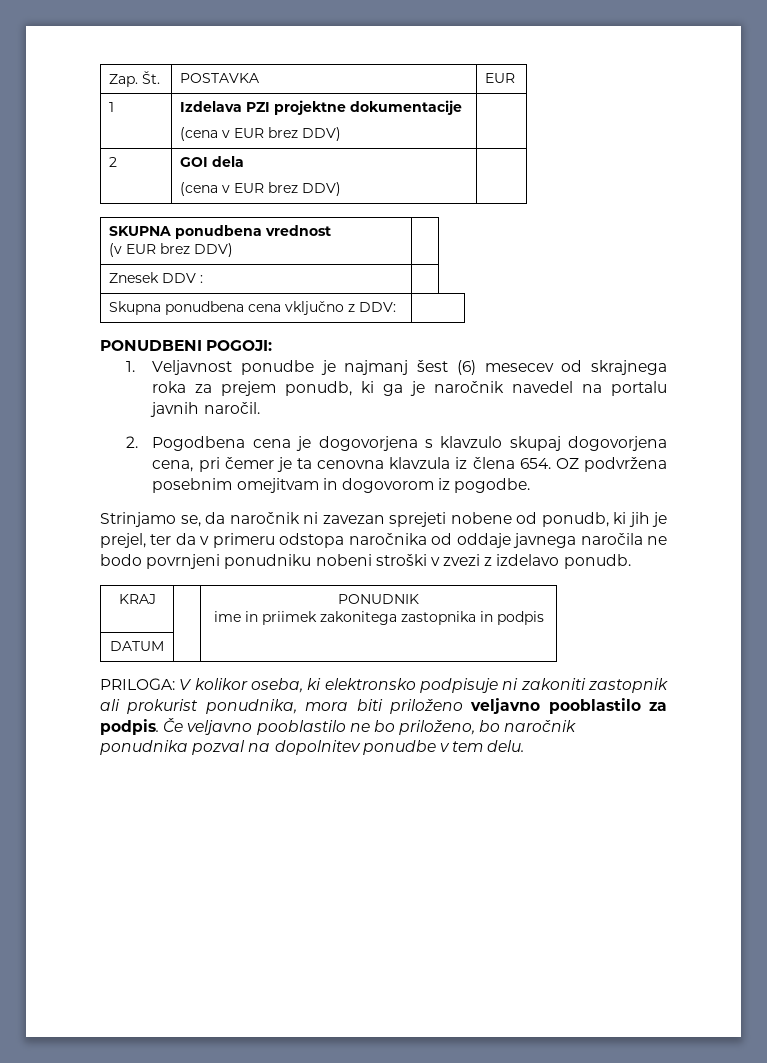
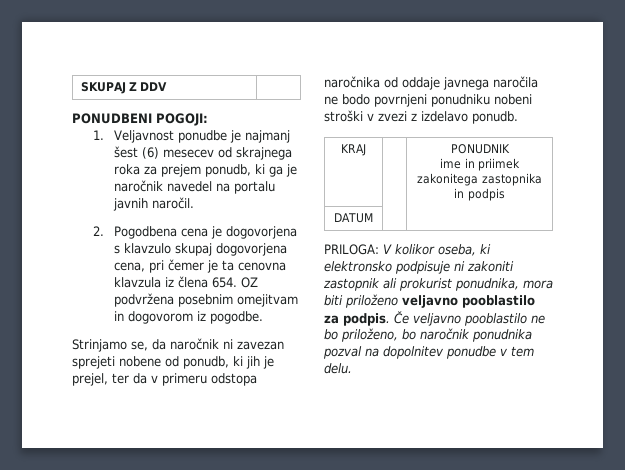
- Zap. Št. | POSTAVKA | EUR
- 1 | Izdelava PZI projektne dokumentacije
- (cena v EUR brez DDV) |
- 2 | GOI dela
- (cena v EUR brez DDV) |
- SKUPNA ponudbena vrednost
- (v EUR brez DDV) |
- Znesek DDV : |
- Skupna ponudbena cena vključno z DDV: |
+ SKUPAJ Z DDV |

